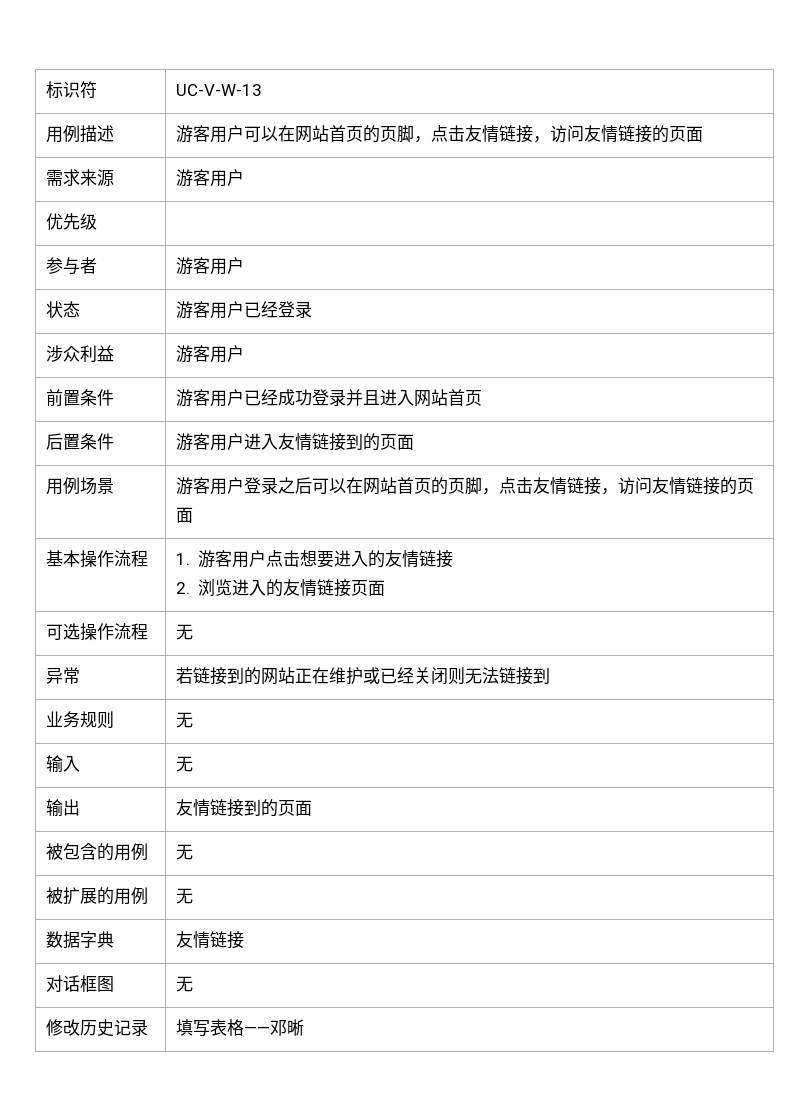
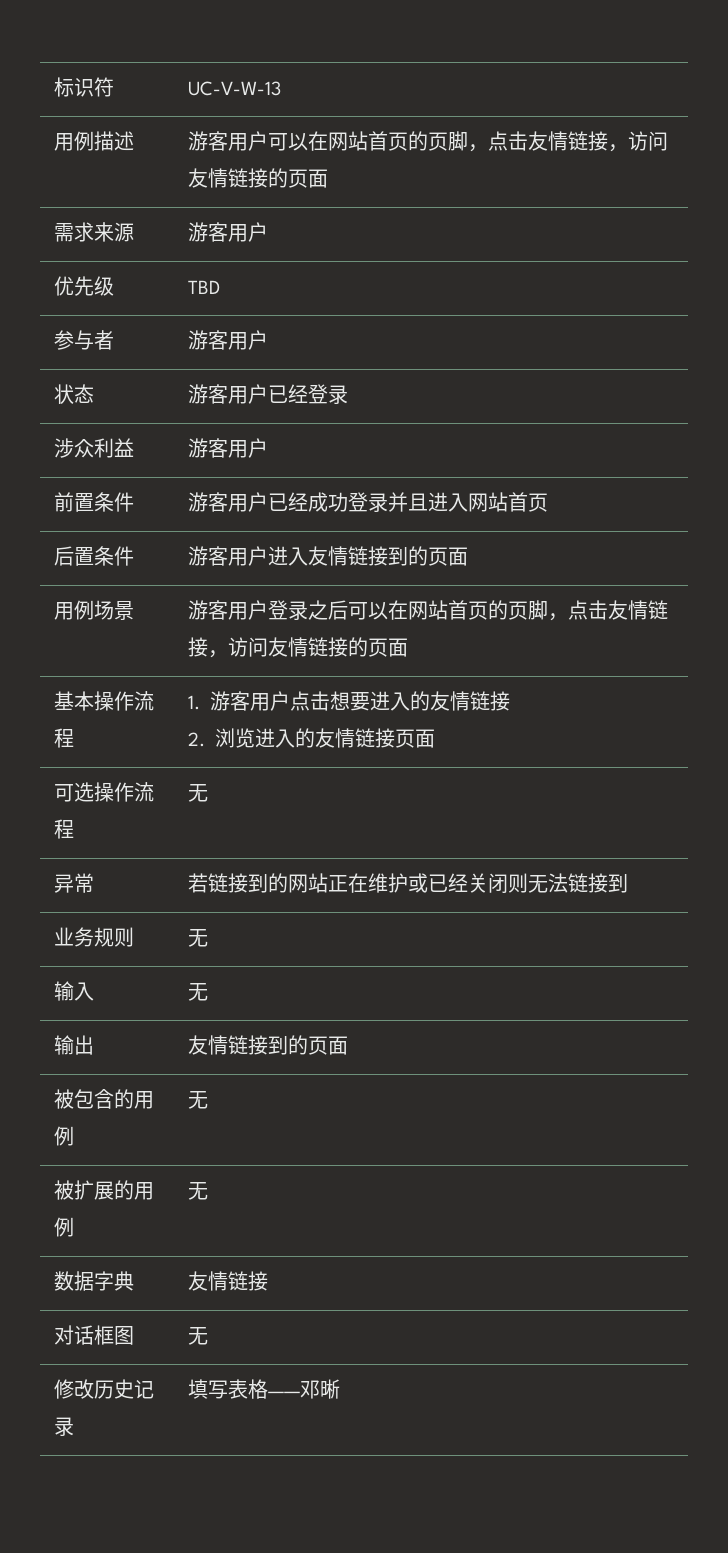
- 优先级 |
+ 优先级 | TBD

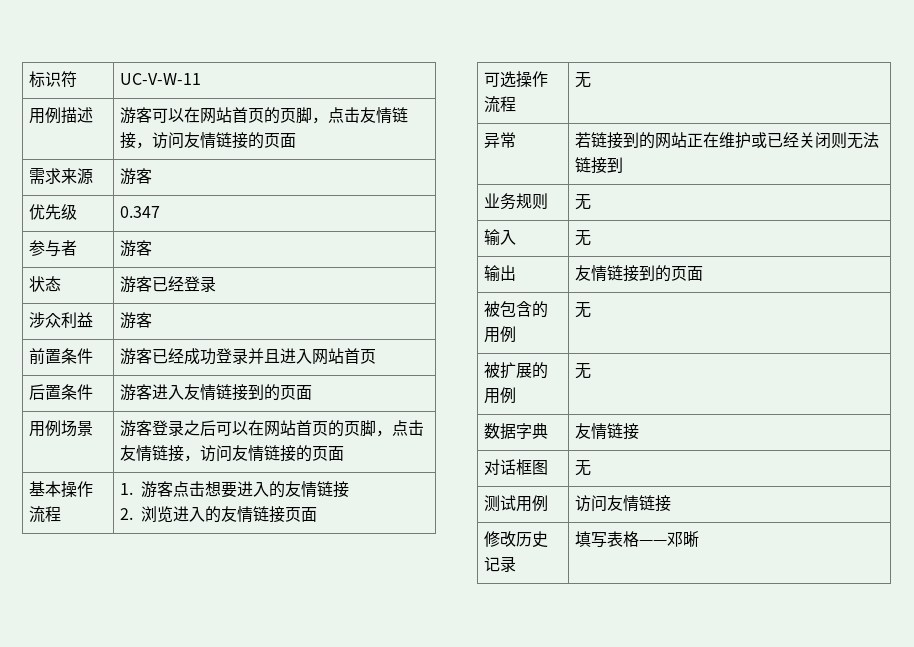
- 标识符 | UC-V-W-13
+ 标识符 | UC-V-W-11
- 用例描述 | 游客用户可以在网站首页的页脚，点击友情链接，访问友情链接的页面
+ 用例描述 | 游客可以在网站首页的页脚，点击友情链接，访问友情链接的页面
- 需求来源 | 游客用户
+ 需求来源 | 游客
- 优先级 | TBD
+ 优先级 | 0.347
- 参与者 | 游客用户
+ 参与者 | 游客
- 状态 | 游客用户已经登录
+ 状态 | 游客已经登录
- 涉众利益 | 游客用户
+ 涉众利益 | 游客
- 前置条件 | 游客用户已经成功登录并且进入网站首页
+ 前置条件 | 游客已经成功登录并且进入网站首页
- 后置条件 | 游客用户进入友情链接到的页面
+ 后置条件 | 游客进入友情链接到的页面
- 用例场景 | 游客用户登录之后可以在网站首页的页脚，点击友情链接，访问友情链接的页面
+ 用例场景 | 游客登录之后可以在网站首页的页脚，点击友情链接，访问友情链接的页面
- 基本操作流程 | 1.游客用户点击想要进入的友情链接
+ 基本操作流程 | 1.游客点击想要进入的友情链接
+ 测试用例 | 访问友情链接

